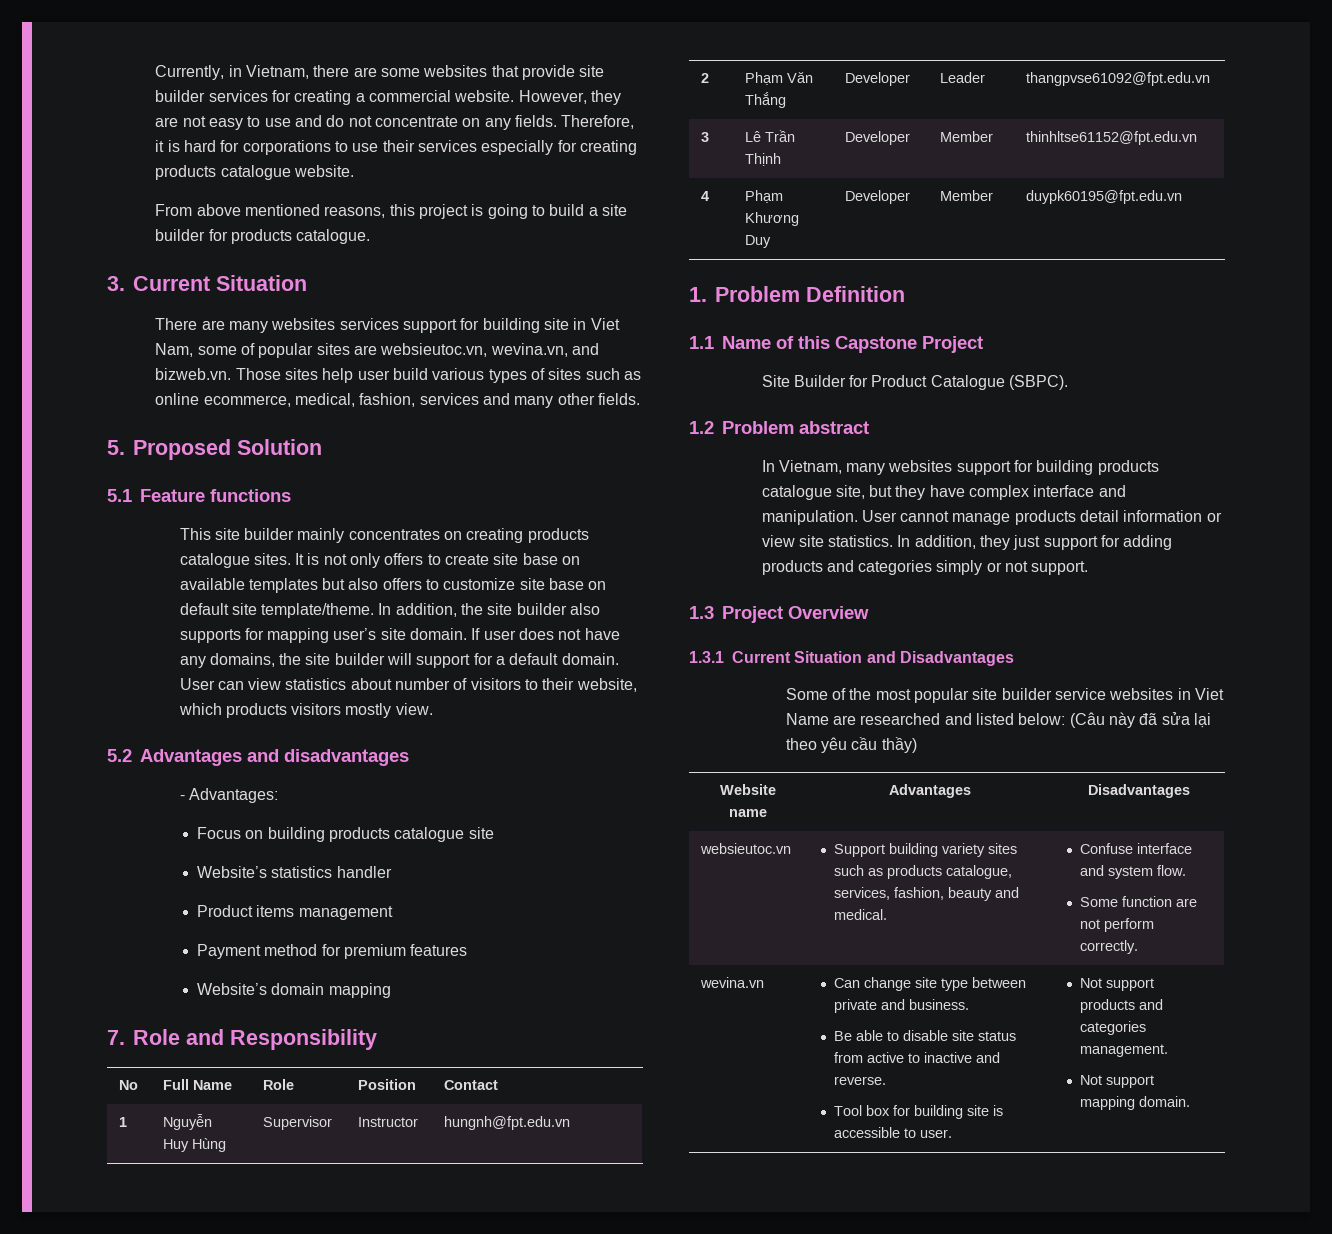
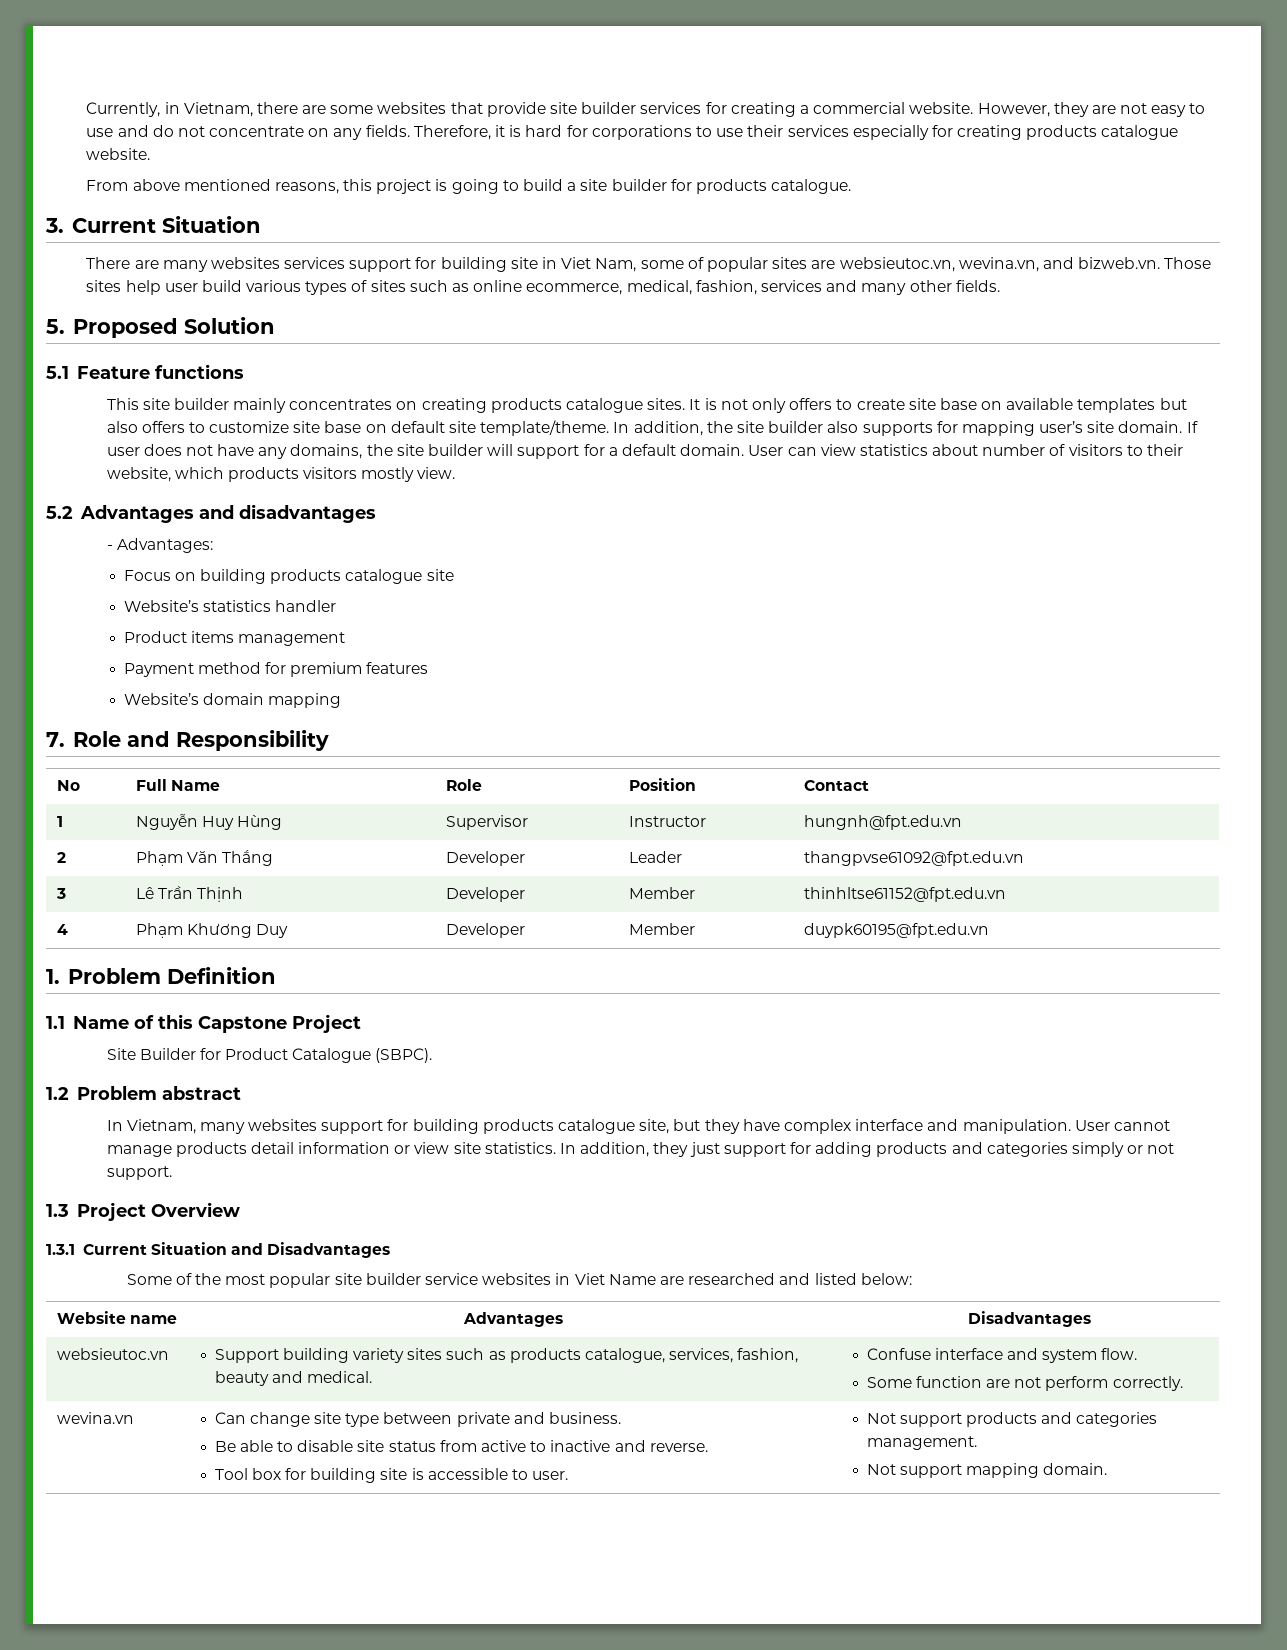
- Some of the most popular site builder service websites in Viet Name are researched and listed below: (Câu này đã sửa lại theo yêu cầu thầy)
+ Some of the most popular site builder service websites in Viet Name are researched and listed below:

